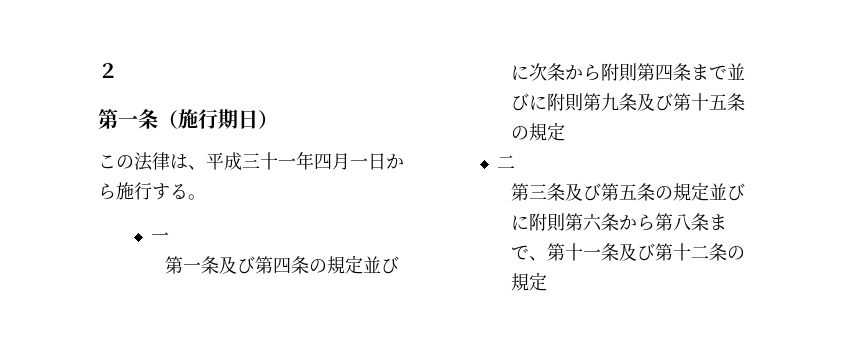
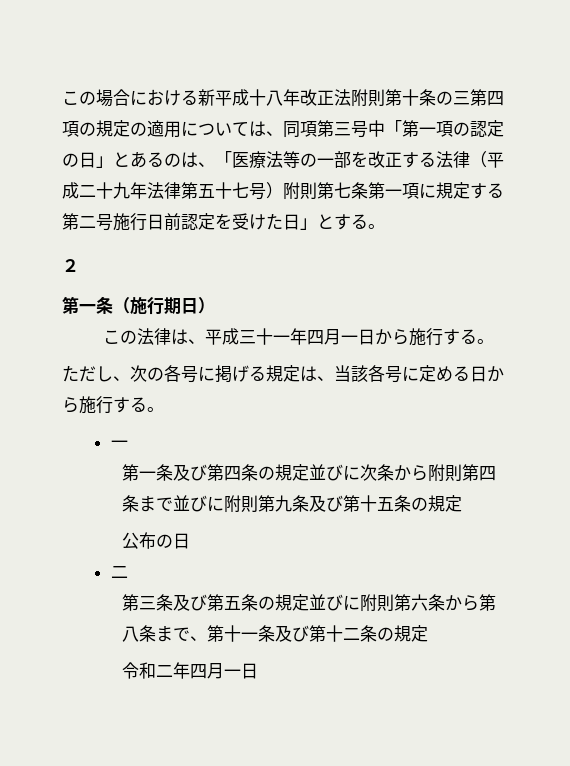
+ この場合における新平成十八年改正法附則第十条の三第四項の規定の適用については、同項第三号中「第一項の認定の日」とあるのは、「医療法等の一部を改正する法律（平成二十九年法律第五十七号）附則第七条第一項に規定する第二号施行日前認定を受けた日」とする。
+ ただし、次の各号に掲げる規定は、当該各号に定める日から施行する。
+ 公布の日
+ 令和二年四月一日

